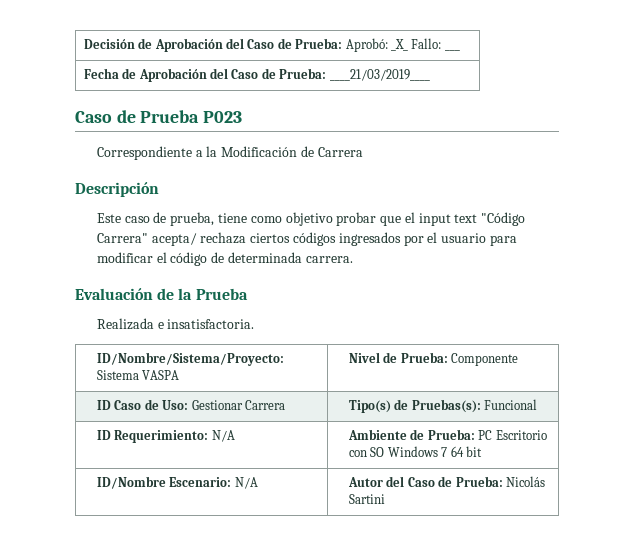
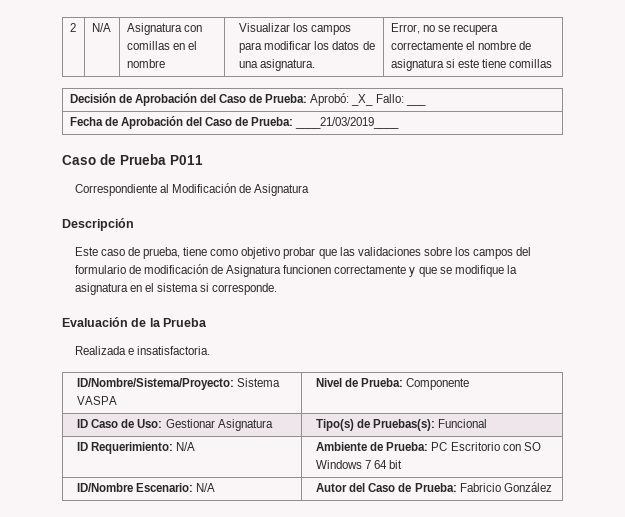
+ 2 | N/A | Asignatura con comillas en el nombre | Visualizar los campos para modificar los datos de una asignatura. | Error, no se recupera correctamente el nombre de asignatura si este tiene comillas
- Caso de Prueba P023
+ Caso de Prueba P011
- Correspondiente a la Modificación de Carrera
+ Correspondiente al Modificación de Asignatura
- Este caso de prueba, tiene como objetivo probar que el input text "Código Carrera" acepta/ rechaza ciertos códigos ingresados por el usuario para modificar el código de determinada carrera.
+ Este caso de prueba, tiene como objetivo probar que las validaciones sobre los campos del formulario de modificación de Asignatura funcionen correctamente y que se modifique la asignatura en el sistema si corresponde.
- ID Caso de Uso: Gestionar Carrera | Tipo(s) de Pruebas(s): Funcional
+ ID Caso de Uso: Gestionar Asignatura | Tipo(s) de Pruebas(s): Funcional
- ID/Nombre Escenario: N/A | Autor del Caso de Prueba: Nicolás Sartini
+ ID/Nombre Escenario: N/A | Autor del Caso de Prueba: Fabricio González

